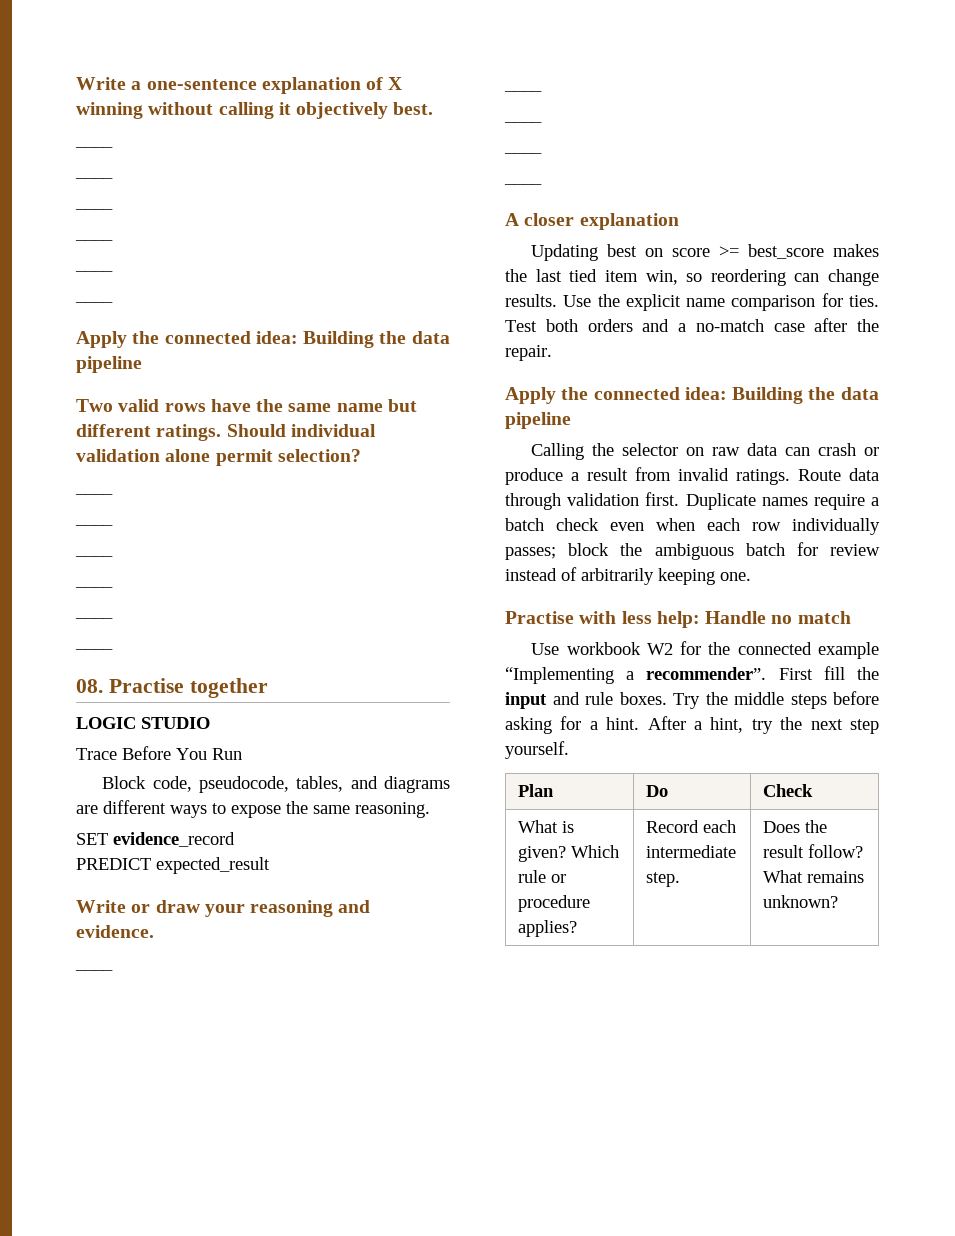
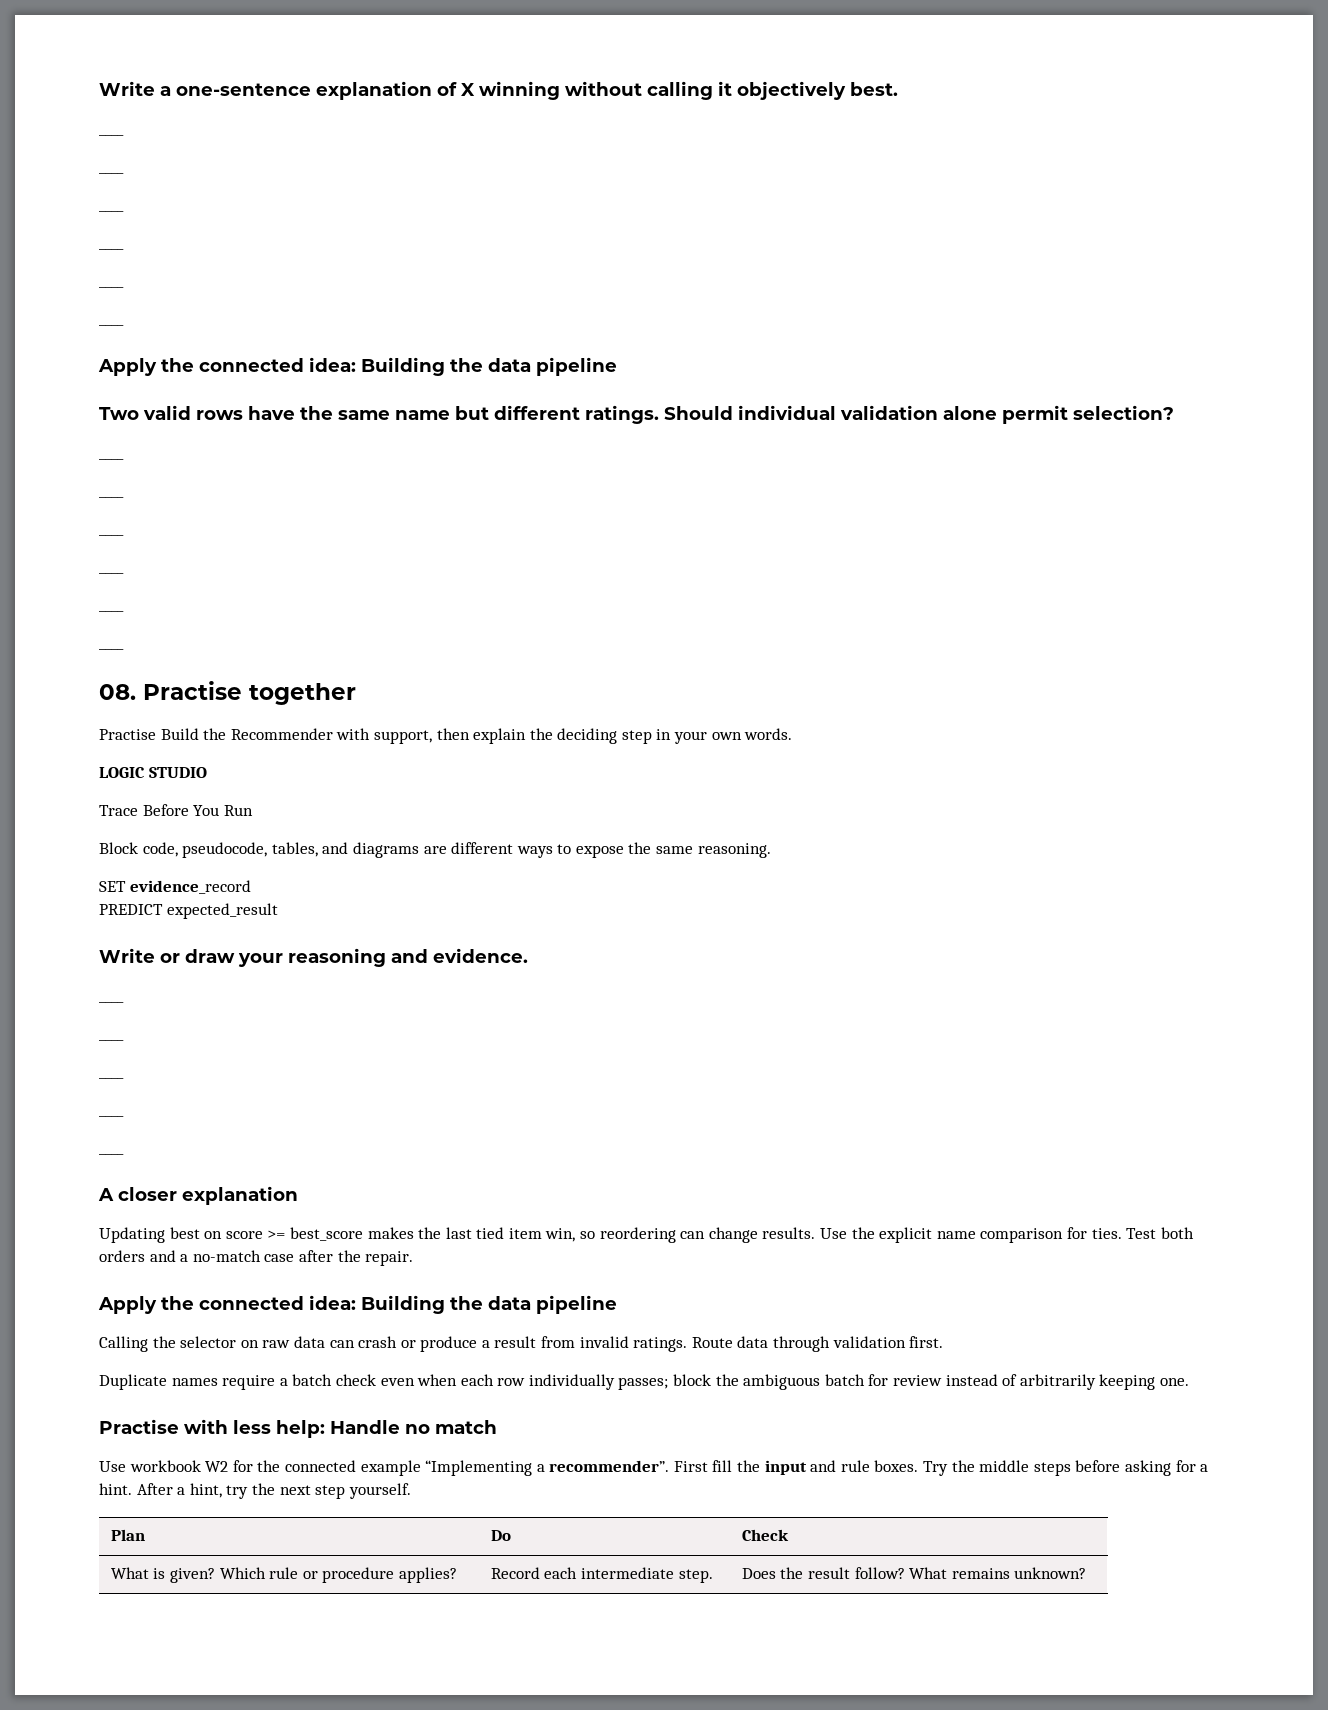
+ Practise Build the Recommender with support, then explain the deciding step in your own words.
- Route data through validation first. Duplicate names require a batch check even when each row individually passes; block the ambiguous batch for review instead of arbitrarily keeping one.
+ Route data through validation first.
+ Duplicate names require a batch check even when each row individually passes; block the ambiguous batch for review instead of arbitrarily keeping one.

